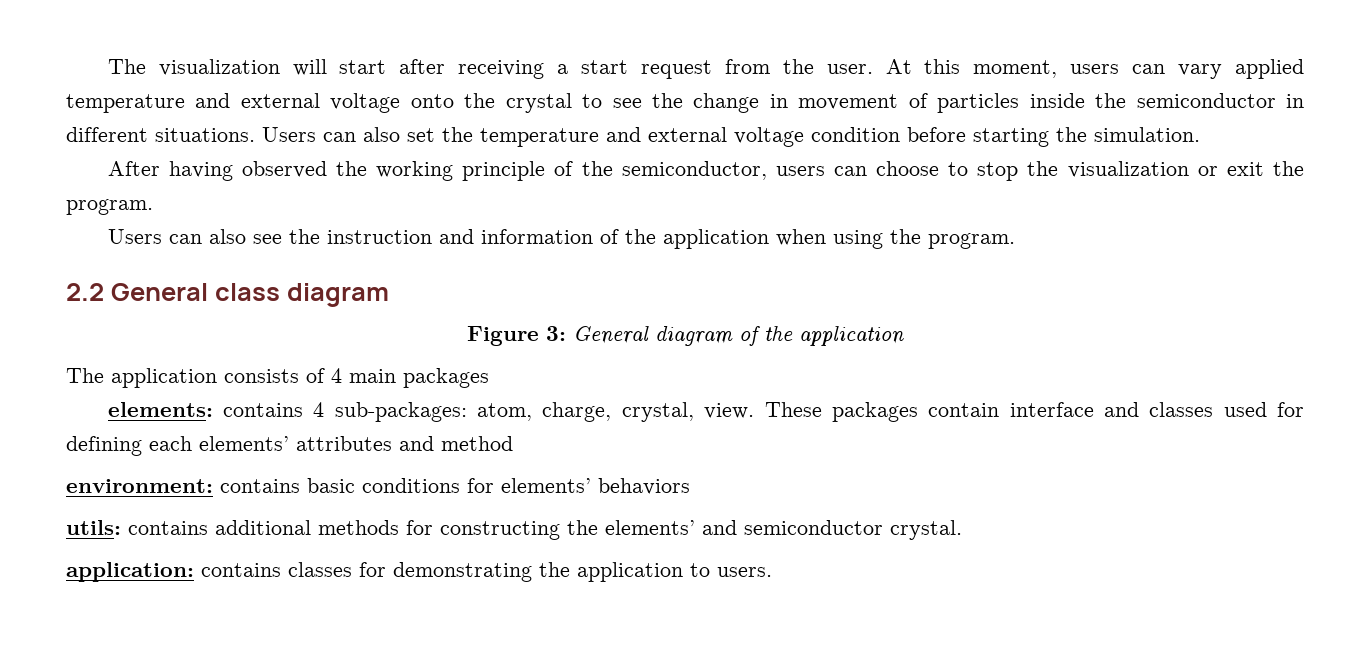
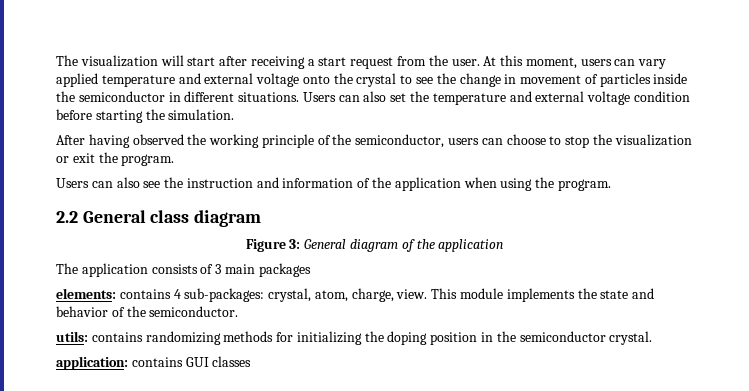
- The application consists of 4 main packages
+ The application consists of 3 main packages
- elements: contains 4 sub-packages: atom, charge, crystal, view. These packages contain interface and classes used for defining each elements’ attributes and method
- environment: contains basic conditions for elements’ behaviors
+ elements: contains 4 sub-packages: crystal, atom, charge, view. This module implements the state and behavior of the semiconductor.
- utils: contains additional methods for constructing the elements’ and semiconductor crystal.
- application: contains classes for demonstrating the application to users.
+ utils: contains randomizing methods for initializing the doping position in the semiconductor crystal.
+ application: contains GUI classes

